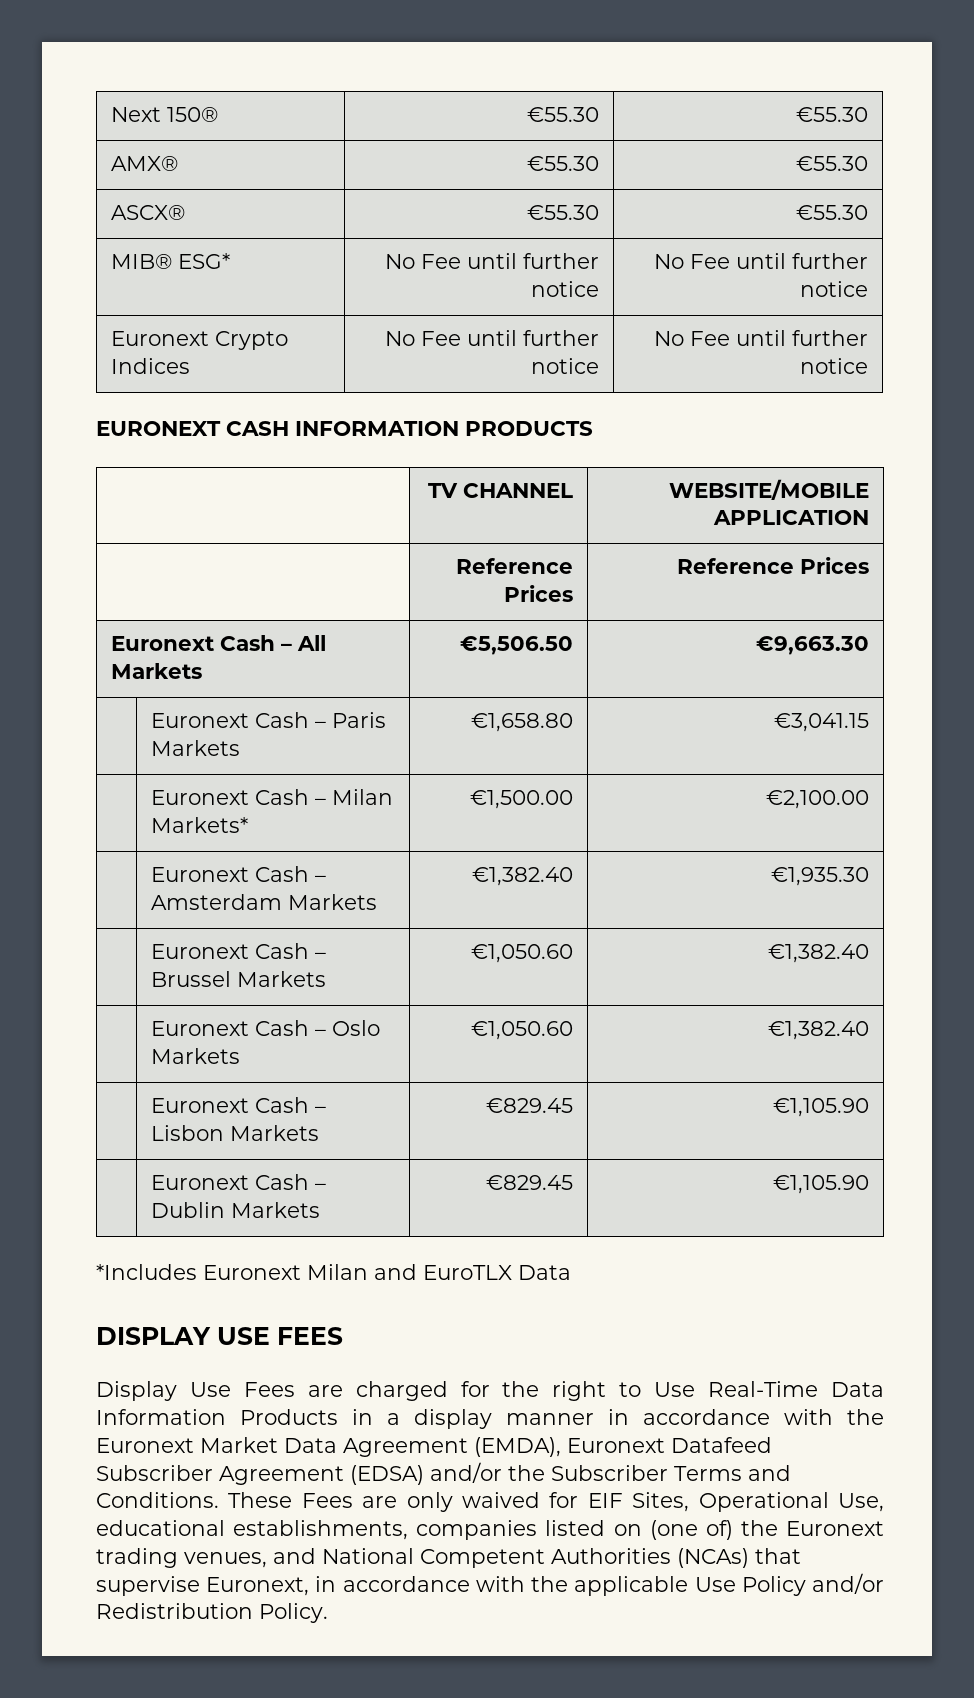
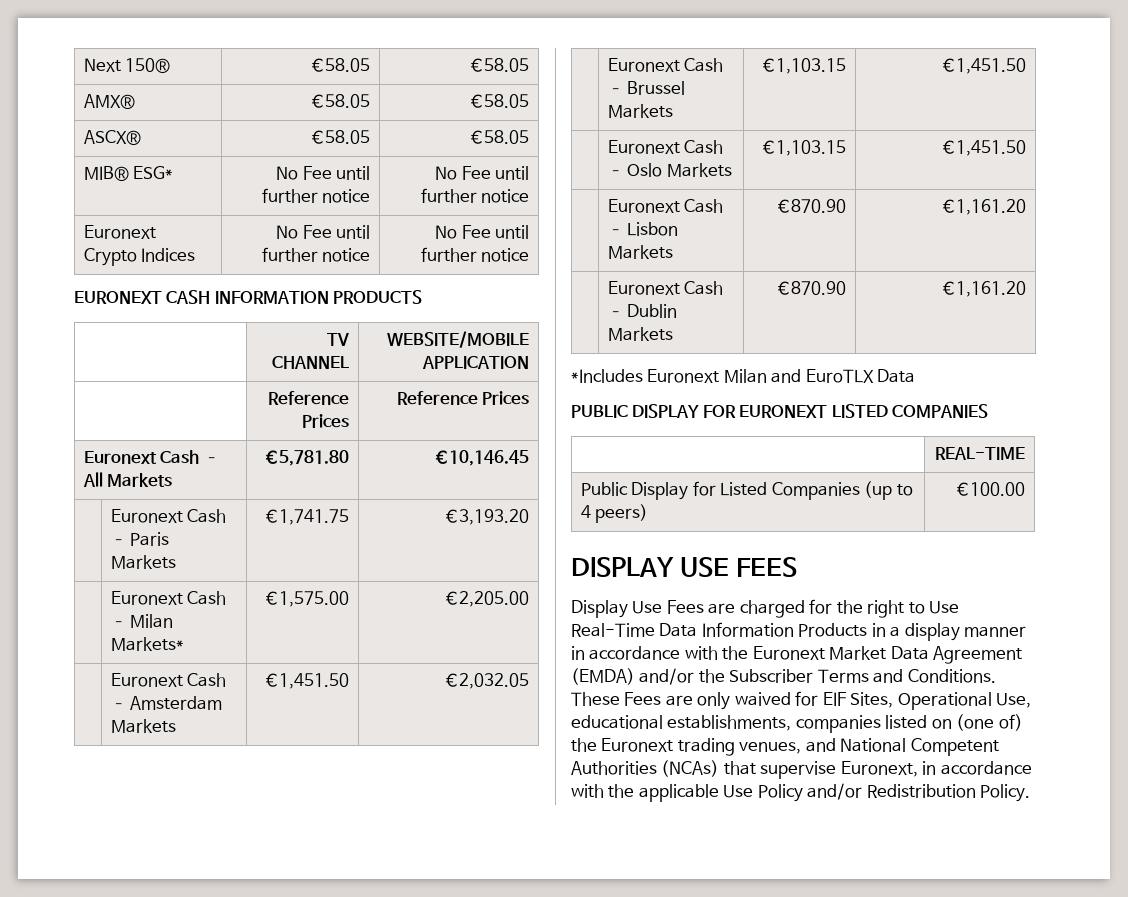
- Next 150® | €55.30 | €55.30
+ Next 150® | €58.05 | €58.05
- AMX® | €55.30 | €55.30
+ AMX® | €58.05 | €58.05
- ASCX® | €55.30 | €55.30
+ ASCX® | €58.05 | €58.05
- Euronext Cash – All Markets | €5,506.50 | €9,663.30
+ Euronext Cash – All Markets | €5,781.80 | €10,146.45
- | Euronext Cash – Paris Markets | €1,658.80 | €3,041.15
+ | Euronext Cash – Paris Markets | €1,741.75 | €3,193.20
- | Euronext Cash – Milan Markets* | €1,500.00 | €2,100.00
+ | Euronext Cash – Milan Markets* | €1,575.00 | €2,205.00
- | Euronext Cash – Amsterdam Markets | €1,382.40 | €1,935.30
+ | Euronext Cash – Amsterdam Markets | €1,451.50 | €2,032.05
- | Euronext Cash – Brussel Markets | €1,050.60 | €1,382.40
+ | Euronext Cash – Brussel Markets | €1,103.15 | €1,451.50
- | Euronext Cash – Oslo Markets | €1,050.60 | €1,382.40
+ | Euronext Cash – Oslo Markets | €1,103.15 | €1,451.50
- | Euronext Cash – Lisbon Markets | €829.45 | €1,105.90
+ | Euronext Cash – Lisbon Markets | €870.90 | €1,161.20
- | Euronext Cash – Dublin Markets | €829.45 | €1,105.90
+ | Euronext Cash – Dublin Markets | €870.90 | €1,161.20
+ PUBLIC DISPLAY FOR EURONEXT LISTED COMPANIES
+ | REAL-TIME
+ Public Display for Listed Companies (up to 4 peers) | €100.00
- Display Use Fees are charged for the right to Use Real-Time Data Information Products in a display manner in accordance with the Euronext Market Data Agreement (EMDA), Euronext Datafeed Subscriber Agreement (EDSA) and/or the Subscriber Terms and Conditions.
+ Display Use Fees are charged for the right to Use Real-Time Data Information Products in a display manner in accordance with the Euronext Market Data Agreement (EMDA) and/or the Subscriber Terms and Conditions.

